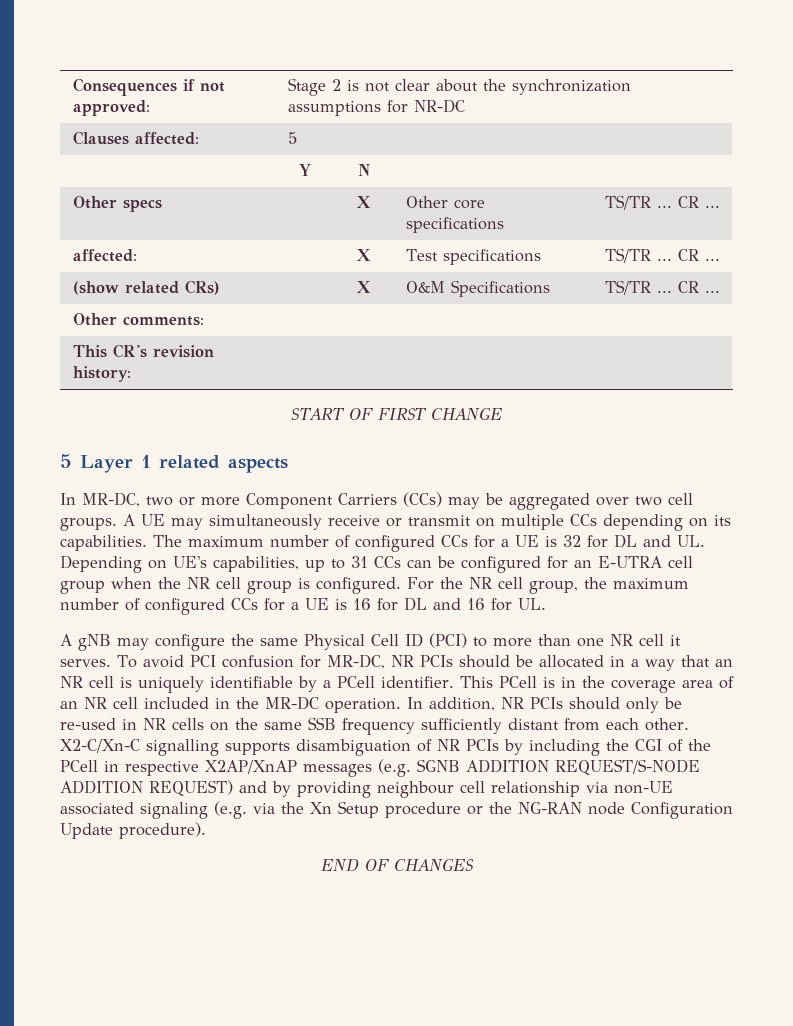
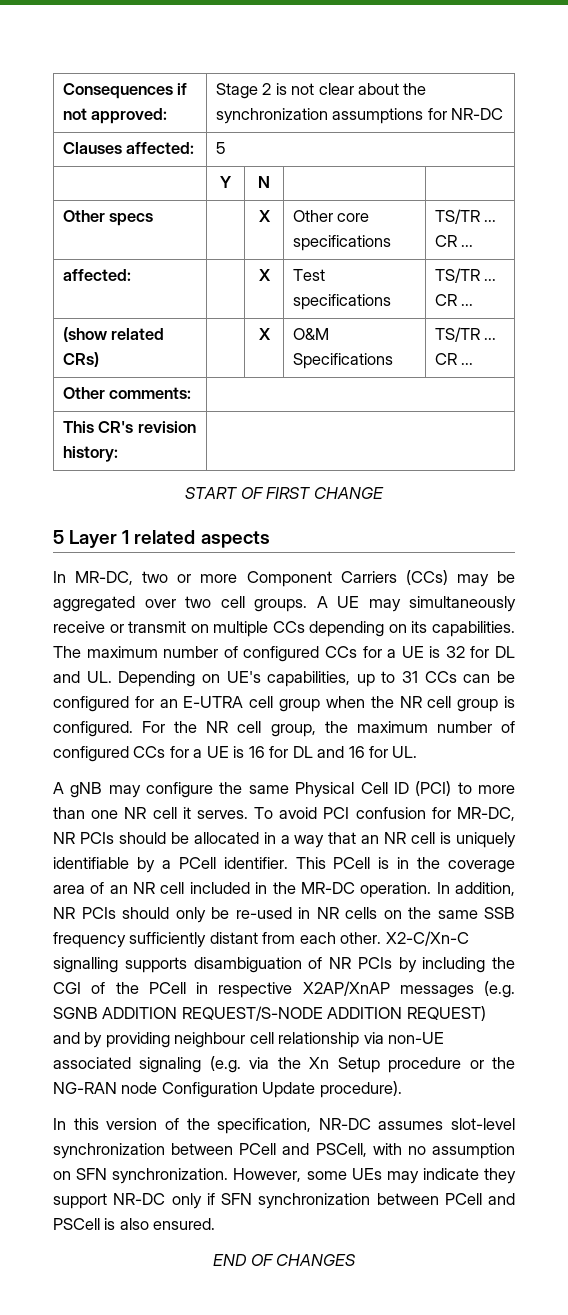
+ In this version of the specification, NR-DC assumes slot-level synchronization between PCell and PSCell, with no assumption on SFN synchronization. However, some UEs may indicate they support NR-DC only if SFN synchronization between PCell and PSCell is also ensured.

